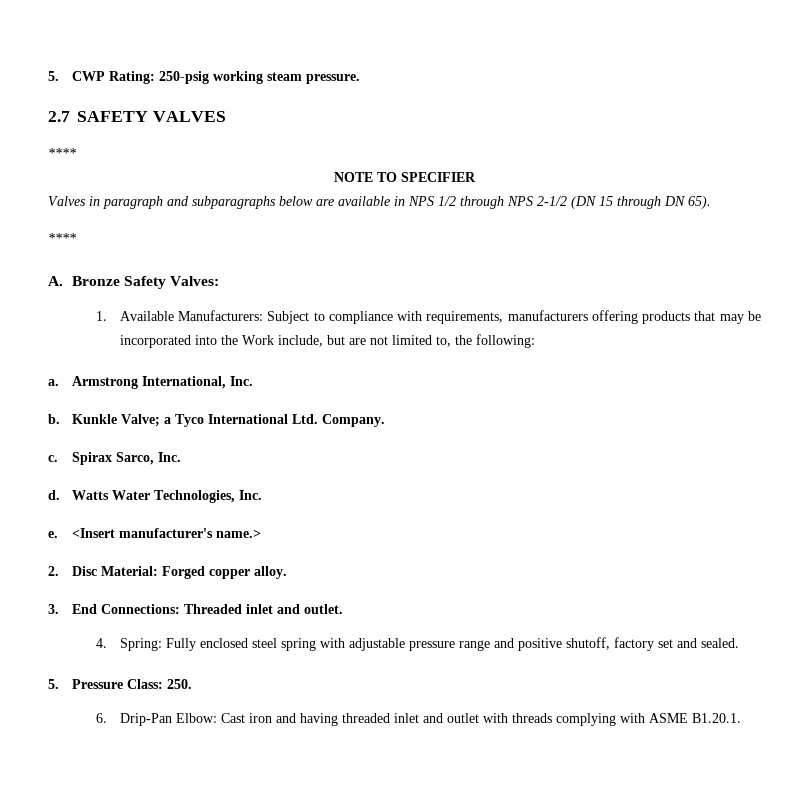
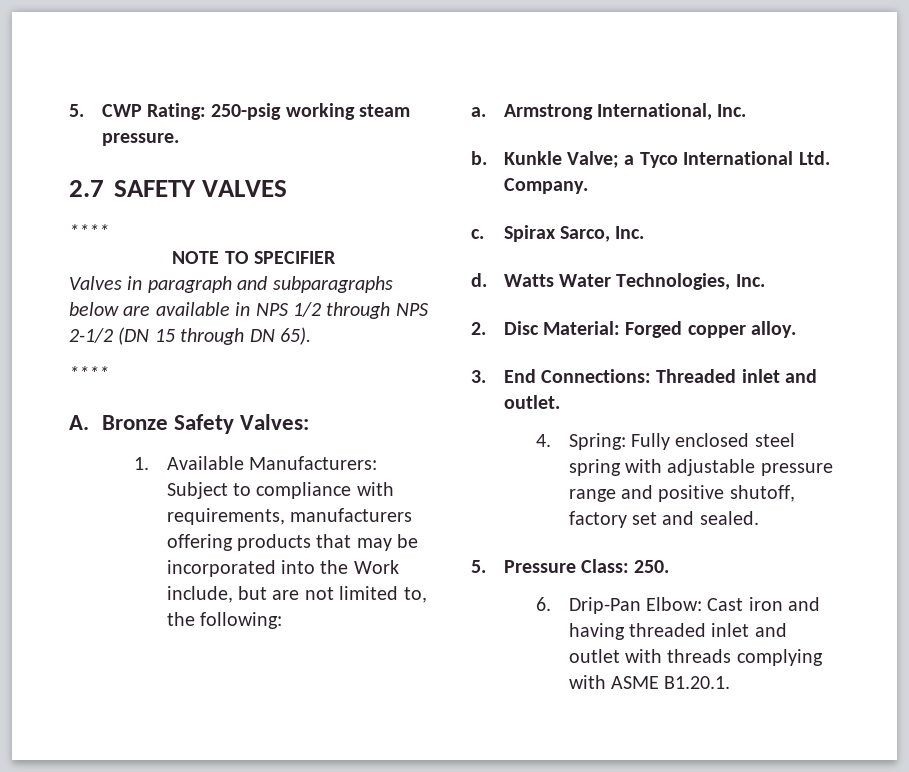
- e. <Insert manufacturer's name.>

